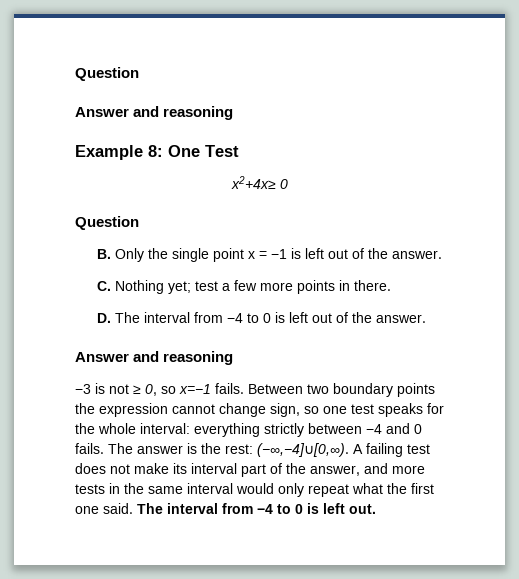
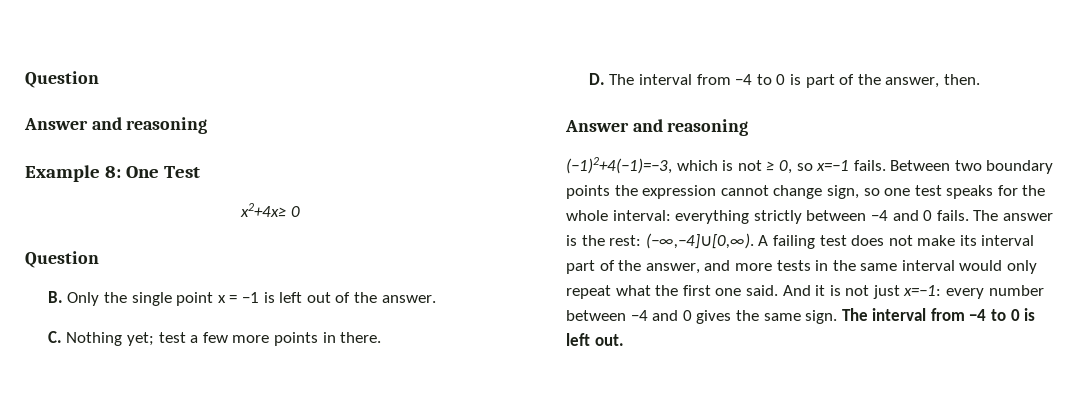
- D. The interval from −4 to 0 is left out of the answer.
+ D. The interval from −4 to 0 is part of the answer, then.
  Answer and reasoning
- −3 is not ≥ 0, so x=−1 fails.
+ (−1)2+4(−1)=−3, which is not ≥ 0, so x=−1 fails.
+ And it is not just x=−1: every number between −4 and 0 gives the same sign.

